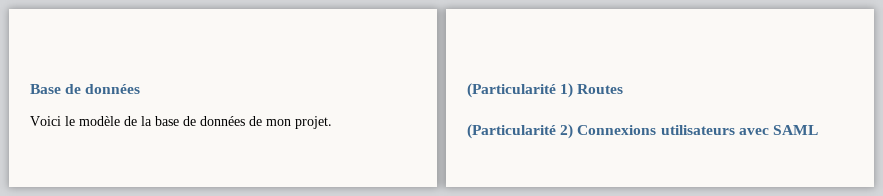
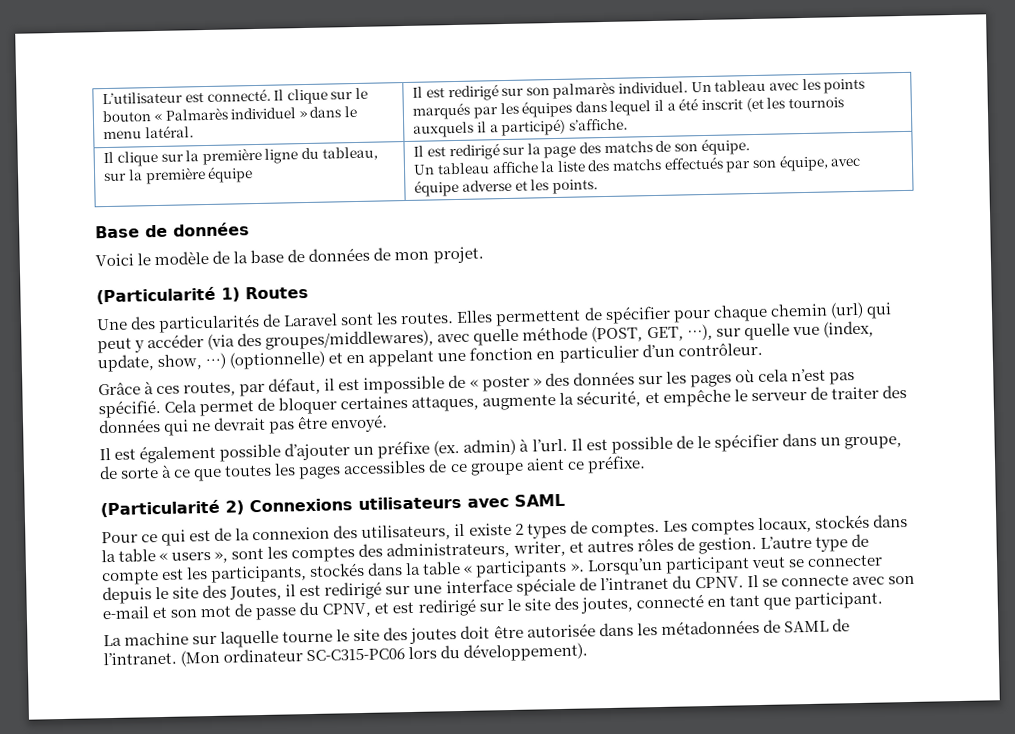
+ L’utilisateur est connecté. Il clique sur le bouton « Palmarès individuel » dans le menu latéral. | Il est redirigé sur son palmarès individuel. Un tableau avec les points marqués par les équipes dans lequel il a été inscrit (et les tournois auxquels il a participé) s’affiche.
+ Il clique sur la première ligne du tableau, sur la première équipe | Il est redirigé sur la page des matchs de son équipe.
+ Un tableau affiche la liste des matchs effectués par son équipe, avec équipe adverse et les points.
+ Une des particularités de Laravel sont les routes. Elles permettent de spécifier pour chaque chemin (url) qui peut y accéder (via des groupes/middlewares), avec quelle méthode (POST, GET, …), sur quelle vue (index, update, show, …) (optionnelle) et en appelant une fonction en particulier d’un contrôleur.
+ Grâce à ces routes, par défaut, il est impossible de « poster » des données sur les pages où cela n’est pas spécifié. Cela permet de bloquer certaines attaques, augmente la sécurité, et empêche le serveur de traiter des données qui ne devrait pas être envoyé.
+ Il est également possible d’ajouter un préfixe (ex. admin) à l’url. Il est possible de le spécifier dans un groupe, de sorte à ce que toutes les pages accessibles de ce groupe aient ce préfixe.
+ Pour ce qui est de la connexion des utilisateurs, il existe 2 types de comptes. Les comptes locaux, stockés dans la table « users », sont les comptes des administrateurs, writer, et autres rôles de gestion. L’autre type de compte est les participants, stockés dans la table « participants ». Lorsqu’un participant veut se connecter depuis le site des Joutes, il est redirigé sur une interface spéciale de l’intranet du CPNV. Il se connecte avec son e-mail et son mot de passe du CPNV, et est redirigé sur le site des joutes, connecté en tant que participant.
+ La machine sur laquelle tourne le site des joutes doit être autorisée dans les métadonnées de SAML de l’intranet. (Mon ordinateur SC-C315-PC06 lors du développement).

